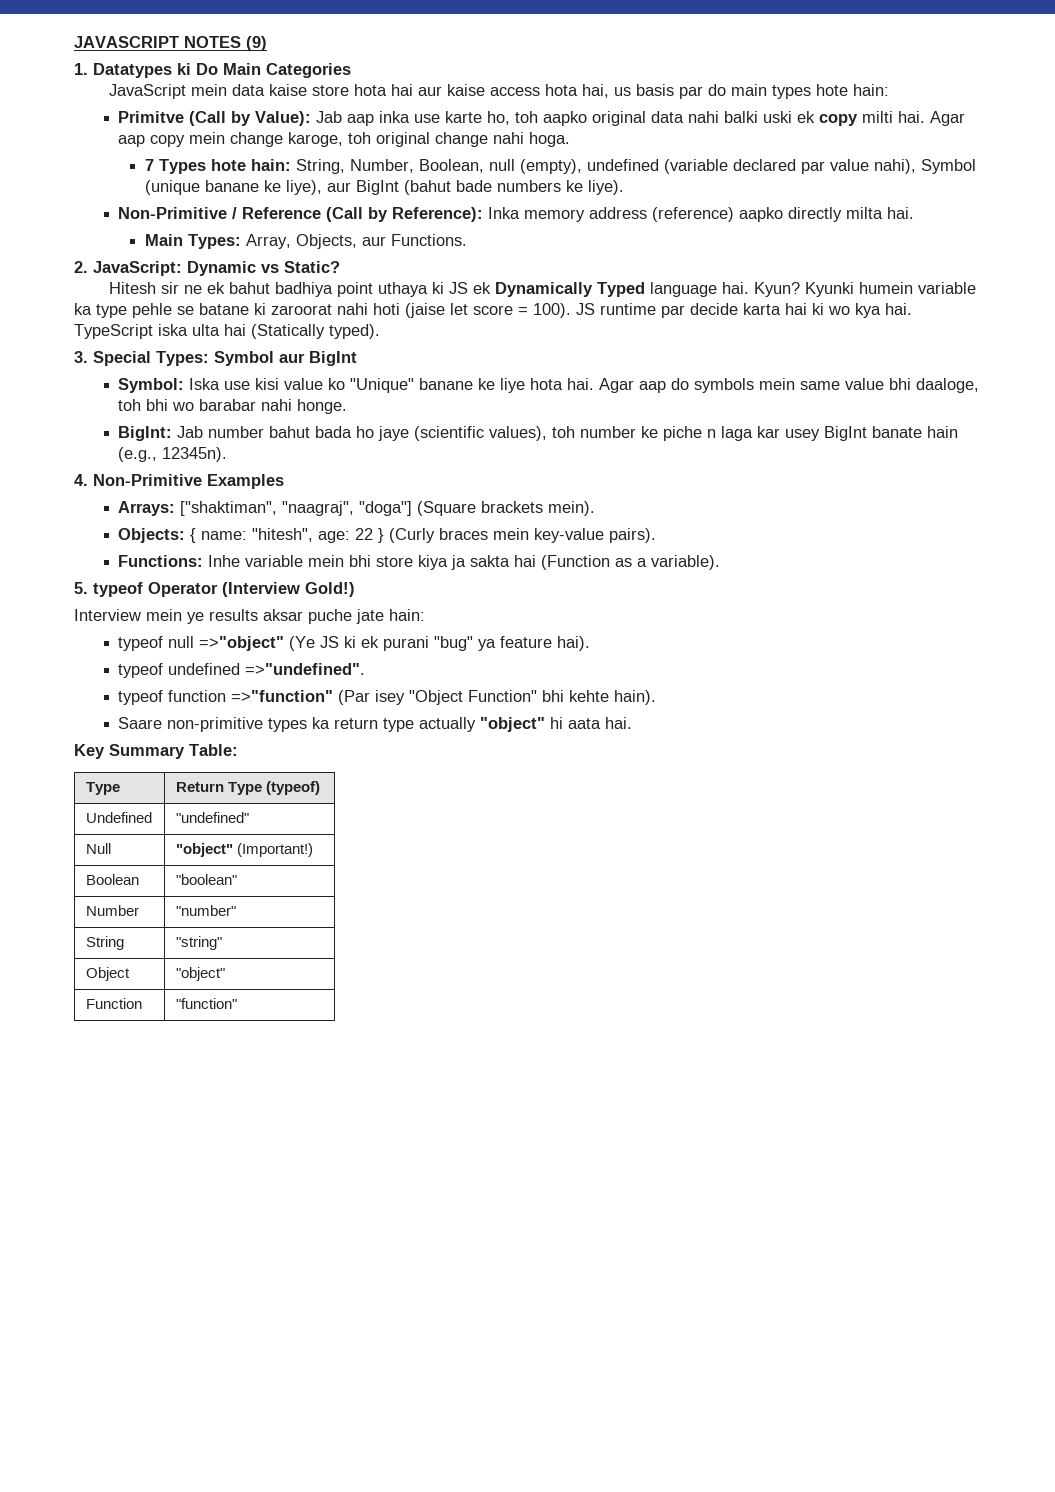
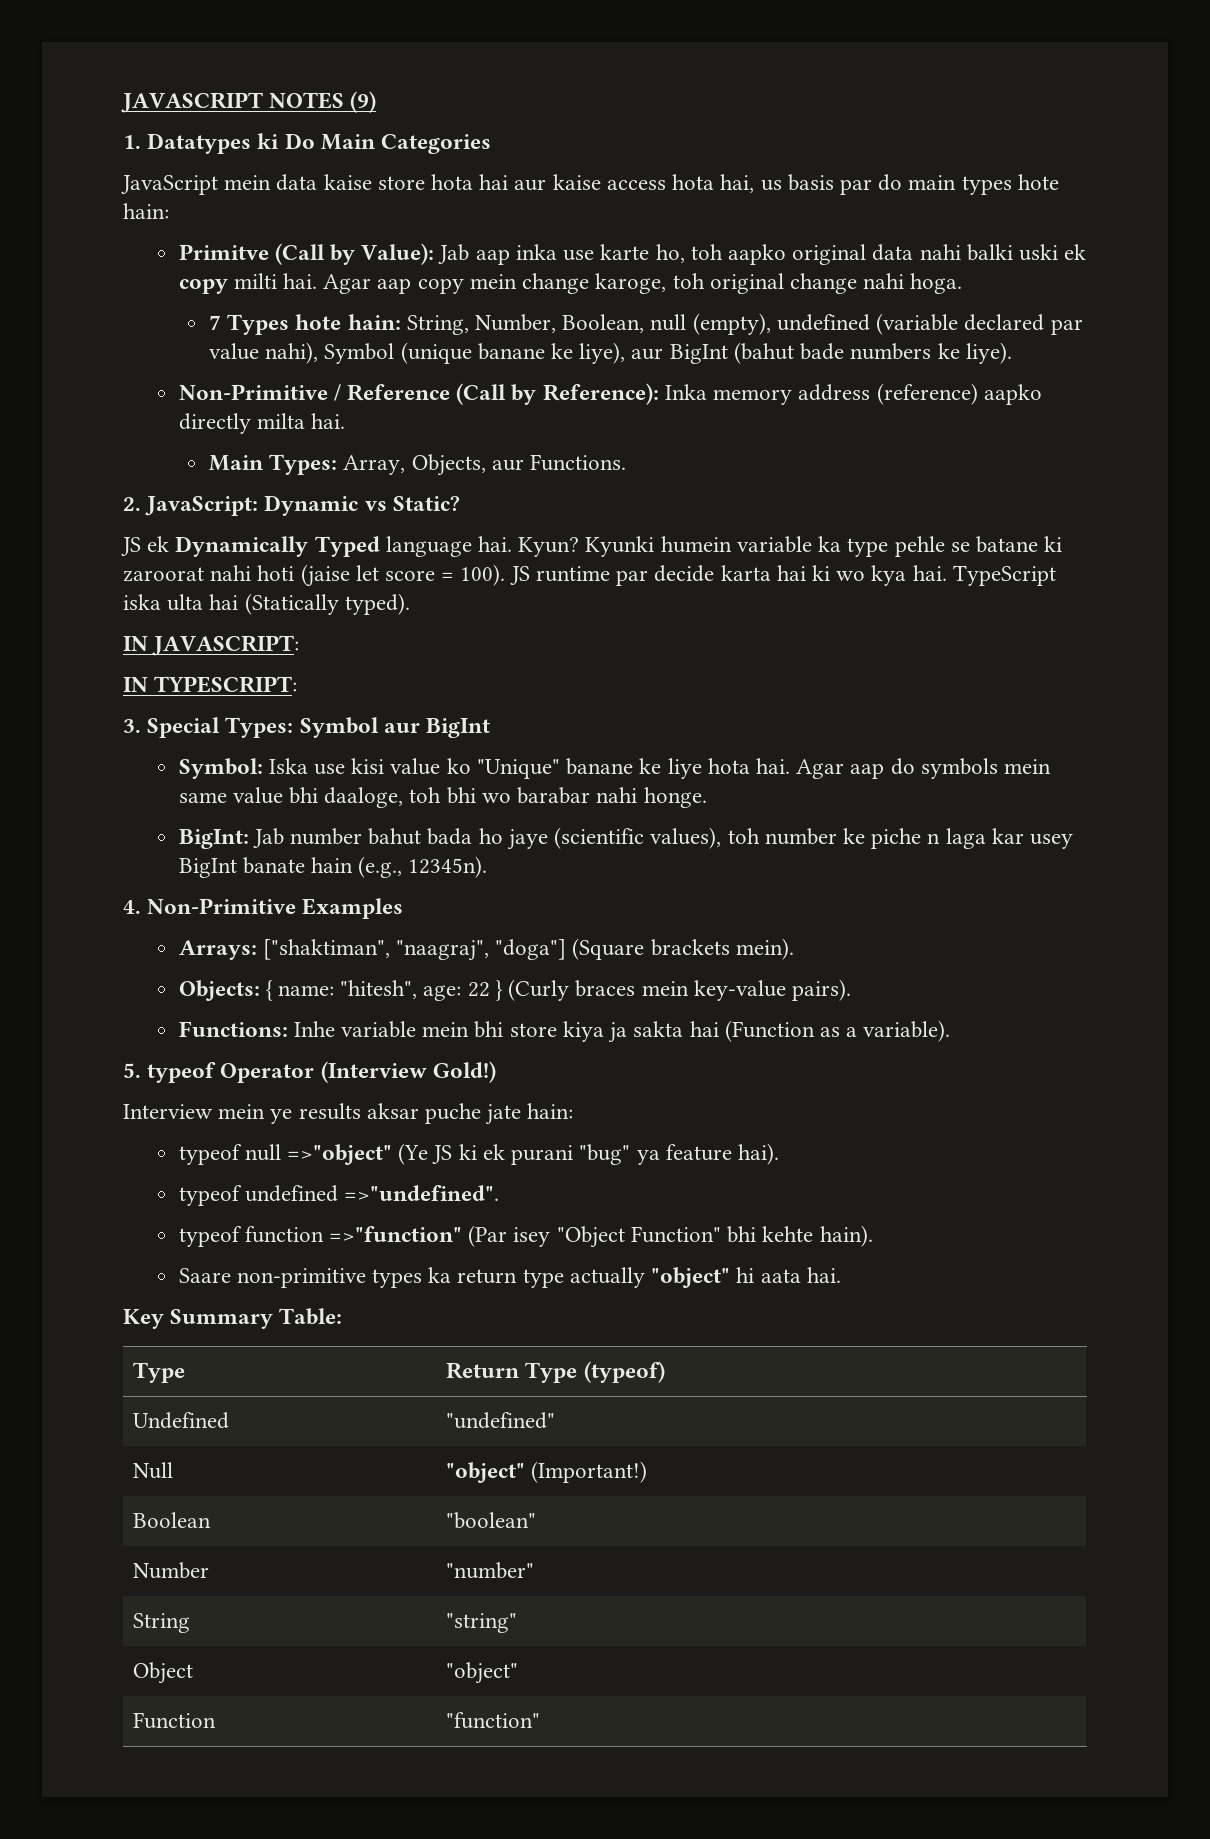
- Hitesh sir ne ek bahut badhiya point uthaya ki JS ek Dynamically Typed language hai.
+ JS ek Dynamically Typed language hai.
+ IN JAVASCRIPT:
+ IN TYPESCRIPT:

